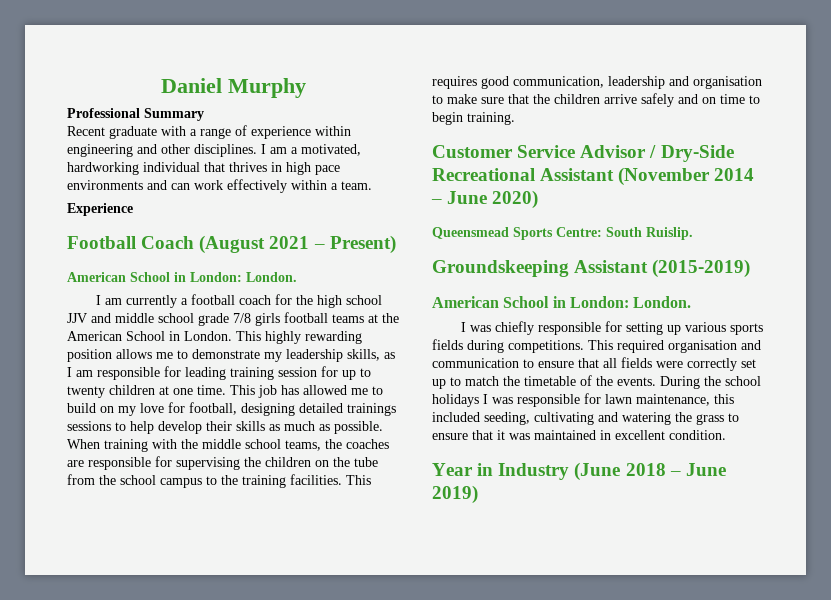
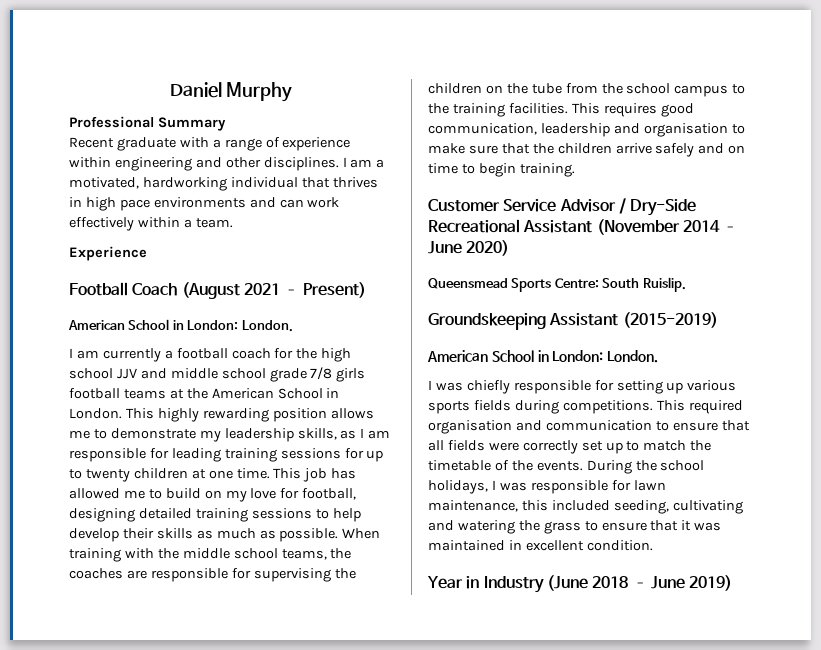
- This highly rewarding position allows me to demonstrate my leadership skills, as I am responsible for leading training session for up to twenty children at one time.
+ This highly rewarding position allows me to demonstrate my leadership skills, as I am responsible for leading training sessions for up to twenty children at one time.
- This job has allowed me to build on my love for football, designing detailed trainings sessions to help develop their skills as much as possible.
+ This job has allowed me to build on my love for football, designing detailed training sessions to help develop their skills as much as possible.
- During the school holidays I was responsible for lawn maintenance, this included seeding, cultivating and watering the grass to ensure that it was maintained in excellent condition.
+ During the school holidays, I was responsible for lawn maintenance, this included seeding, cultivating and watering the grass to ensure that it was maintained in excellent condition.

